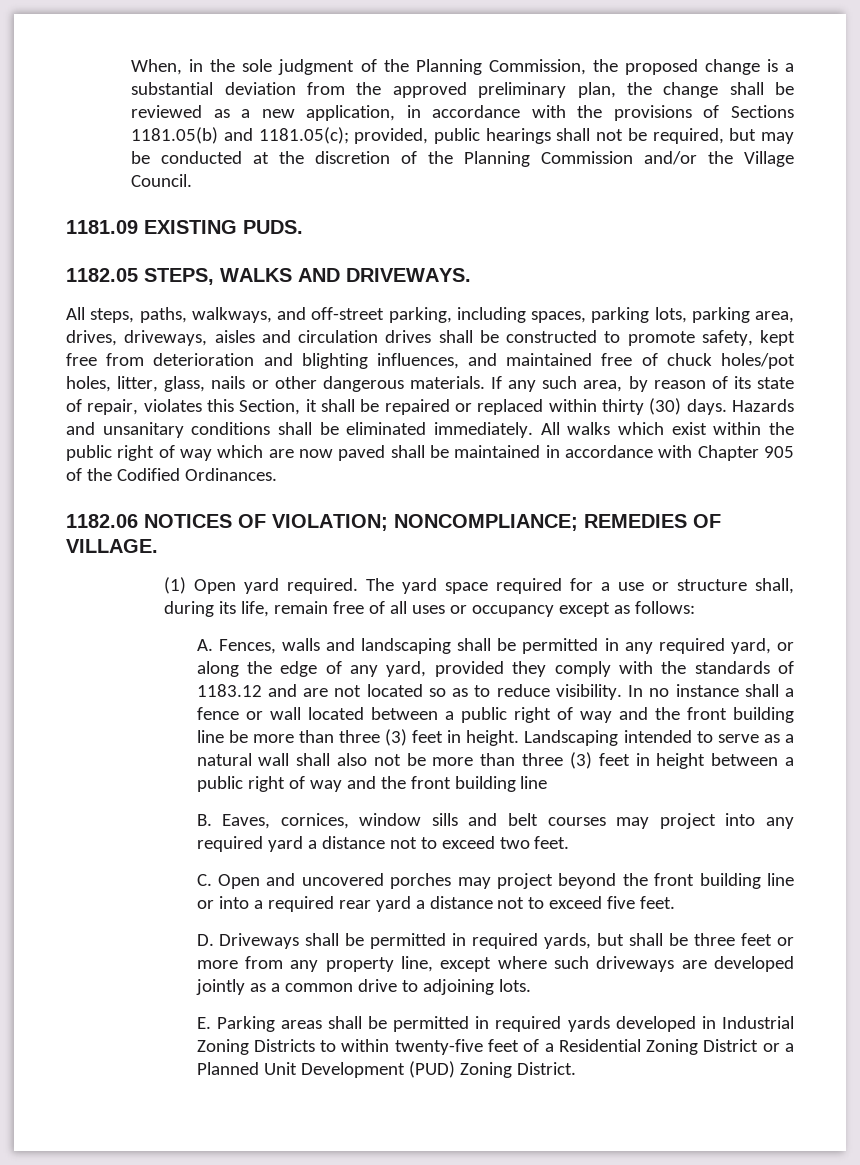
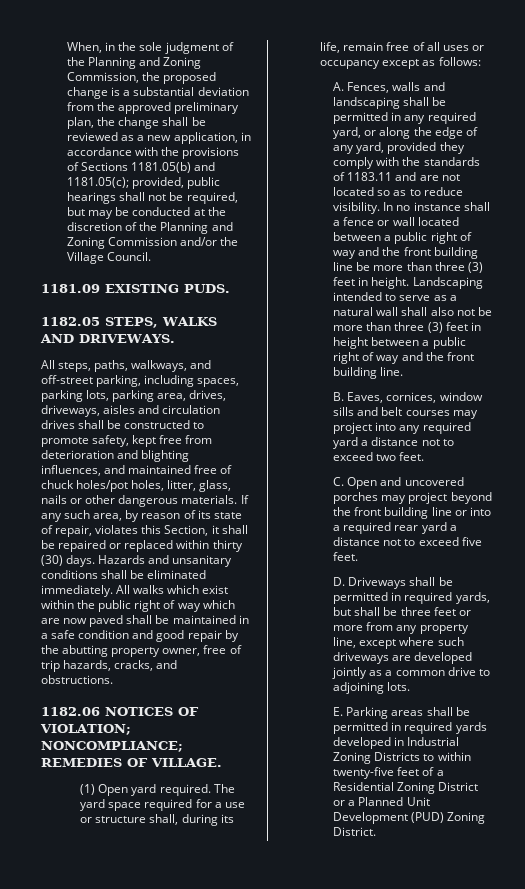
- When, in the sole judgment of the Planning Commission, the proposed change is a substantial deviation from the approved preliminary plan, the change shall be reviewed as a new application, in accordance with the provisions of Sections 1181.05(b) and 1181.05(c);
+ When, in the sole judgment of the Planning and Zoning Commission, the proposed change is a substantial deviation from the approved preliminary plan, the change shall be reviewed as a new application, in accordance with the provisions of Sections 1181.05(b) and 1181.05(c);
- provided, public hearings shall not be required, but may be conducted at the discretion of the Planning Commission and/or the Village Council.
+ provided, public hearings shall not be required, but may be conducted at the discretion of the Planning and Zoning Commission and/or the Village Council.
- All walks which exist within the public right of way which are now paved shall be maintained in accordance with Chapter 905 of the Codified Ordinances.
+ All walks which exist within the public right of way which are now paved shall be maintained in a safe condition and good repair by the abutting property owner, free of trip hazards, cracks, and obstructions.
- A. Fences, walls and landscaping shall be permitted in any required yard, or along the edge of any yard, provided they comply with the standards of 1183.12 and are not located so as to reduce visibility.
+ A. Fences, walls and landscaping shall be permitted in any required yard, or along the edge of any yard, provided they comply with the standards of 1183.11 and are not located so as to reduce visibility.
- Landscaping intended to serve as a natural wall shall also not be more than three (3) feet in height between a public right of way and the front building line
+ Landscaping intended to serve as a natural wall shall also not be more than three (3) feet in height between a public right of way and the front building line.

